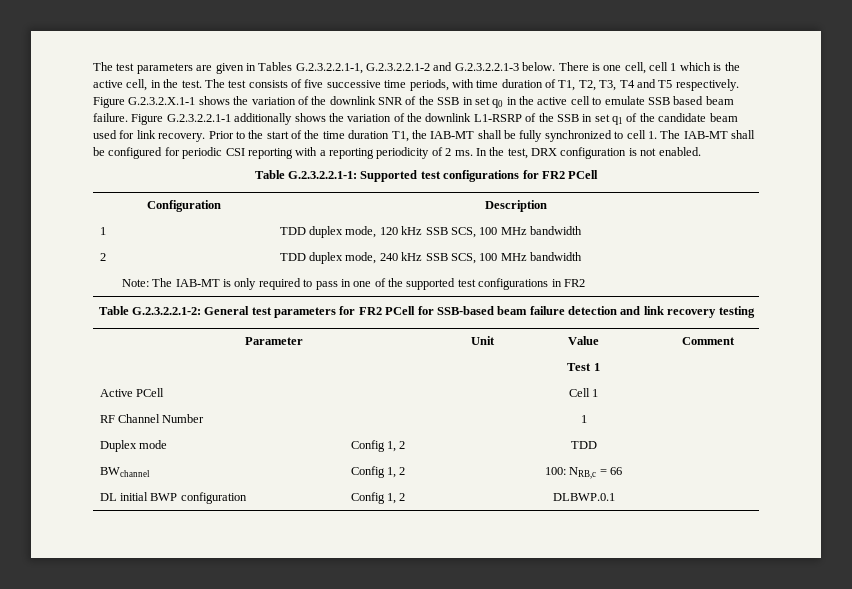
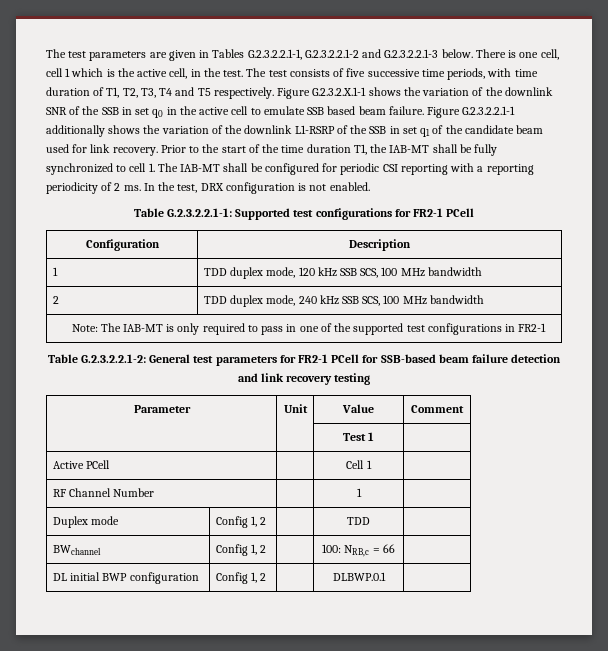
- Table G.2.3.2.2.1-1: Supported test configurations for FR2 PCell
+ Table G.2.3.2.2.1-1: Supported test configurations for FR2-1 PCell
- Note: The IAB-MT is only required to pass in one of the supported test configurations in FR2
+ Note: The IAB-MT is only required to pass in one of the supported test configurations in FR2-1
- Table G.2.3.2.2.1-2: General test parameters for FR2 PCell for SSB-based beam failure detection and link recovery testing
+ Table G.2.3.2.2.1-2: General test parameters for FR2-1 PCell for SSB-based beam failure detection and link recovery testing

